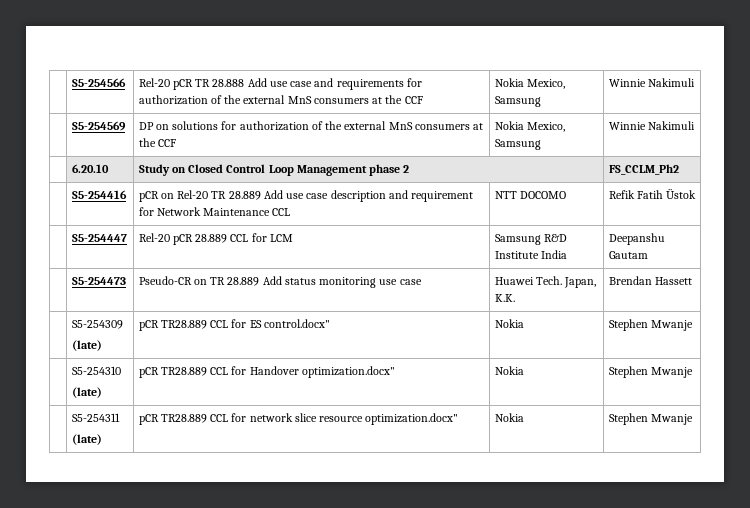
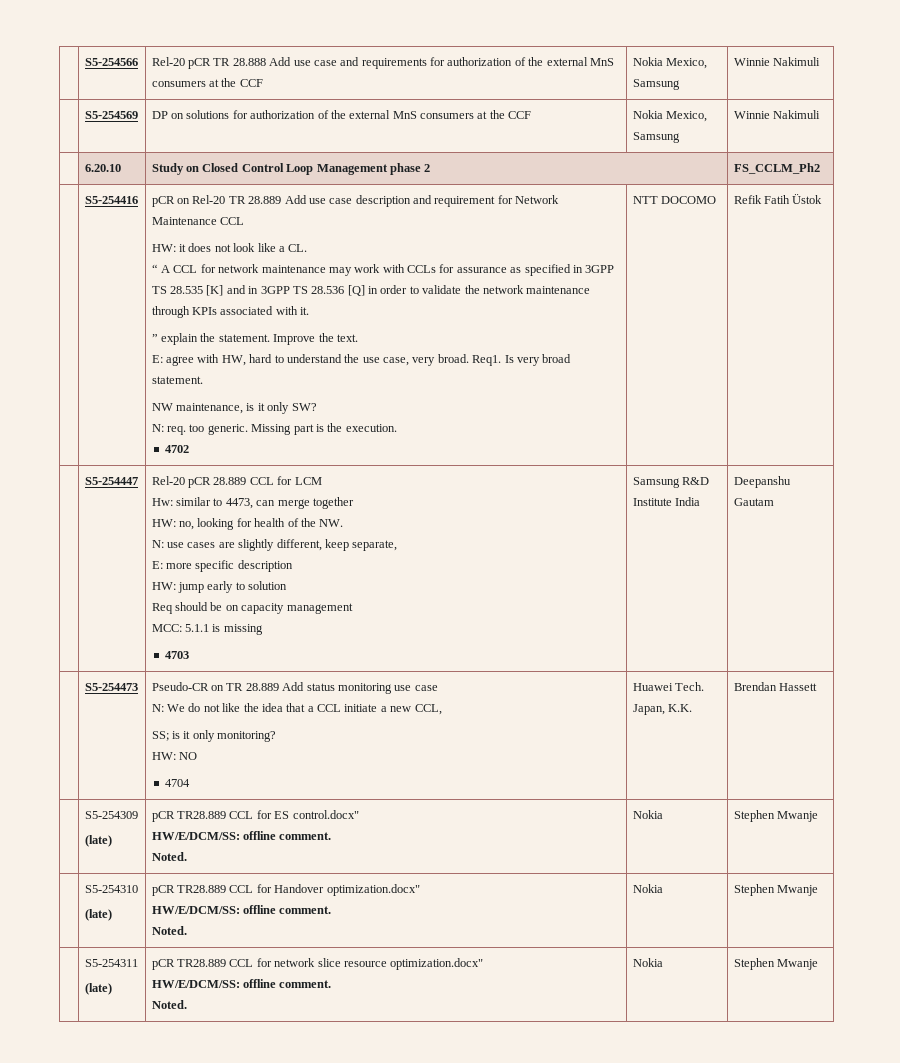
+ HW: it does not look like a CL.
+ “ A CCL for network maintenance may work with CCLs for assurance as specified in 3GPP TS 28.535 [K] and in 3GPP TS 28.536 [Q] in order to validate the network maintenance through KPIs associated with it.
+ ” explain the statement. Improve the text.
+ E: agree with HW, hard to understand the use case, very broad. Req1. Is very broad statement.
+ NW maintenance, is it only SW?
+ N: req. too generic. Missing part is the execution.
+ 4702
+ Hw: similar to 4473, can merge together
+ HW: no, looking for health of the NW.
+ N: use cases are slightly different, keep separate,
+ E: more specific description
+ HW: jump early to solution
+ Req should be on capacity management
+ MCC: 5.1.1 is missing
+ 4703
- | S5-254473 | Pseudo-CR on TR 28.889 Add status monitoring use case | Huawei Tech. Japan, K.K. | Brendan Hassett
+ | S5-254473 | Pseudo-CR on TR 28.889 Add status monitoring use case
+ N: We do not like the idea that a CCL initiate a new CCL,
+ SS; is it only monitoring?
+ HW: NO
+ 4704 | Huawei Tech. Japan, K.K. | Brendan Hassett
  | S5-254309
- (late) | pCR TR28.889 CCL for ES control.docx" | Nokia | Stephen Mwanje
+ (late) | pCR TR28.889 CCL for ES control.docx"
+ HW/E/DCM/SS: offline comment.
+ Noted. | Nokia | Stephen Mwanje
  | S5-254310
- (late) | pCR TR28.889 CCL for Handover optimization.docx" | Nokia | Stephen Mwanje
+ (late) | pCR TR28.889 CCL for Handover optimization.docx"
+ HW/E/DCM/SS: offline comment.
+ Noted. | Nokia | Stephen Mwanje
  | S5-254311
- (late) | pCR TR28.889 CCL for network slice resource optimization.docx" | Nokia | Stephen Mwanje
+ (late) | pCR TR28.889 CCL for network slice resource optimization.docx"
+ HW/E/DCM/SS: offline comment.
+ Noted. | Nokia | Stephen Mwanje

